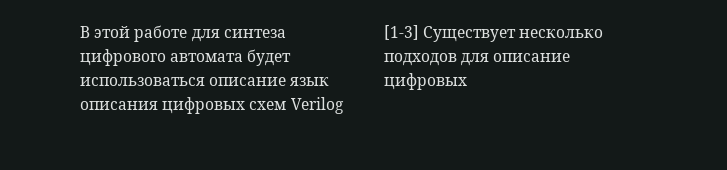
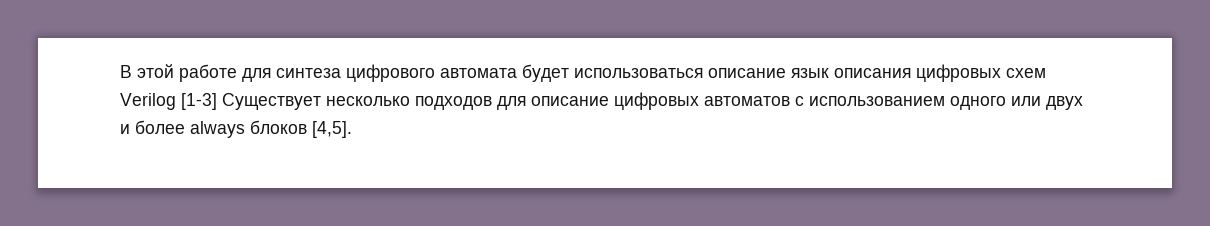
- В этой работе для синтеза цифрового автомата будет использоваться описание язык описания цифровых схем Verilog [1-3] Существует несколько подходов для описание цифровых
+ В этой работе для синтеза цифрового автомата будет использоваться описание язык описания цифровых схем Verilog [1-3] Существует несколько подходов для описание цифровых автоматов с использованием одного или двух и более always блоков [4,5].

